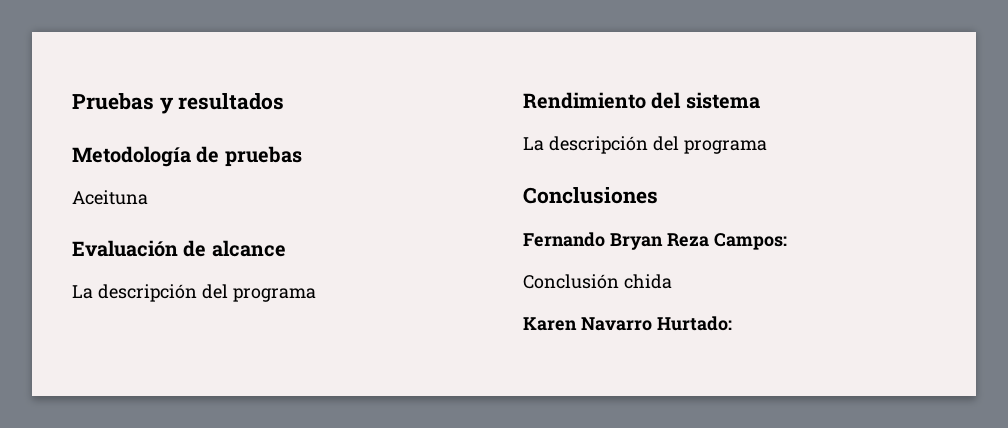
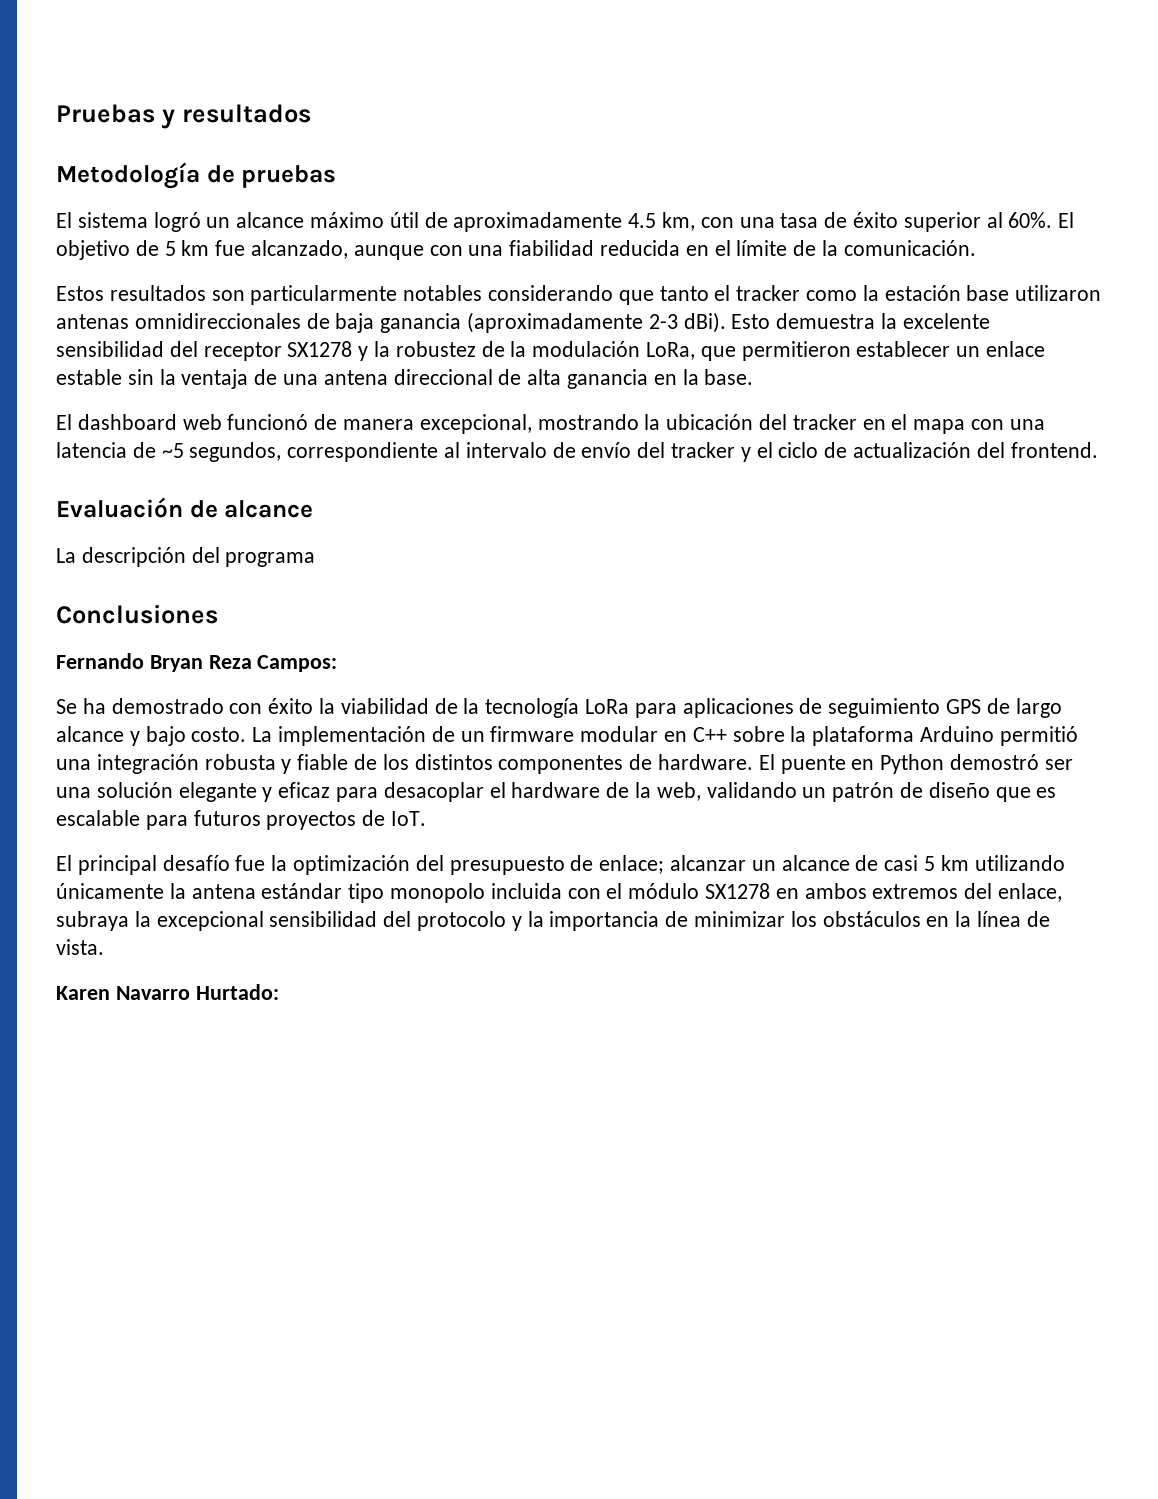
- Aceituna
+ El sistema logró un alcance máximo útil de aproximadamente 4.5 km, con una tasa de éxito superior al 60%. El objetivo de 5 km fue alcanzado, aunque con una fiabilidad reducida en el límite de la comunicación.
+ Estos resultados son particularmente notables considerando que tanto el tracker como la estación base utilizaron antenas omnidireccionales de baja ganancia (aproximadamente 2-3 dBi). Esto demuestra la excelente sensibilidad del receptor SX1278 y la robustez de la modulación LoRa, que permitieron establecer un enlace estable sin la ventaja de una antena direccional de alta ganancia en la base.
+ El dashboard web funcionó de manera excepcional, mostrando la ubicación del tracker en el mapa con una latencia de ~5 segundos, correspondiente al intervalo de envío del tracker y el ciclo de actualización del frontend.
- Rendimiento del sistema
- La descripción del programa
- Conclusión chida
+ Se ha demostrado con éxito la viabilidad de la tecnología LoRa para aplicaciones de seguimiento GPS de largo alcance y bajo costo. La implementación de un firmware modular en C++ sobre la plataforma Arduino permitió una integración robusta y fiable de los distintos componentes de hardware. El puente en Python demostró ser una solución elegante y eficaz para desacoplar el hardware de la web, validando un patrón de diseño que es escalable para futuros proyectos de IoT.
+ El principal desafío fue la optimización del presupuesto de enlace; alcanzar un alcance de casi 5 km utilizando únicamente la antena estándar tipo monopolo incluida con el módulo SX1278 en ambos extremos del enlace, subraya la excepcional sensibilidad del protocolo y la importancia de minimizar los obstáculos en la línea de vista.

